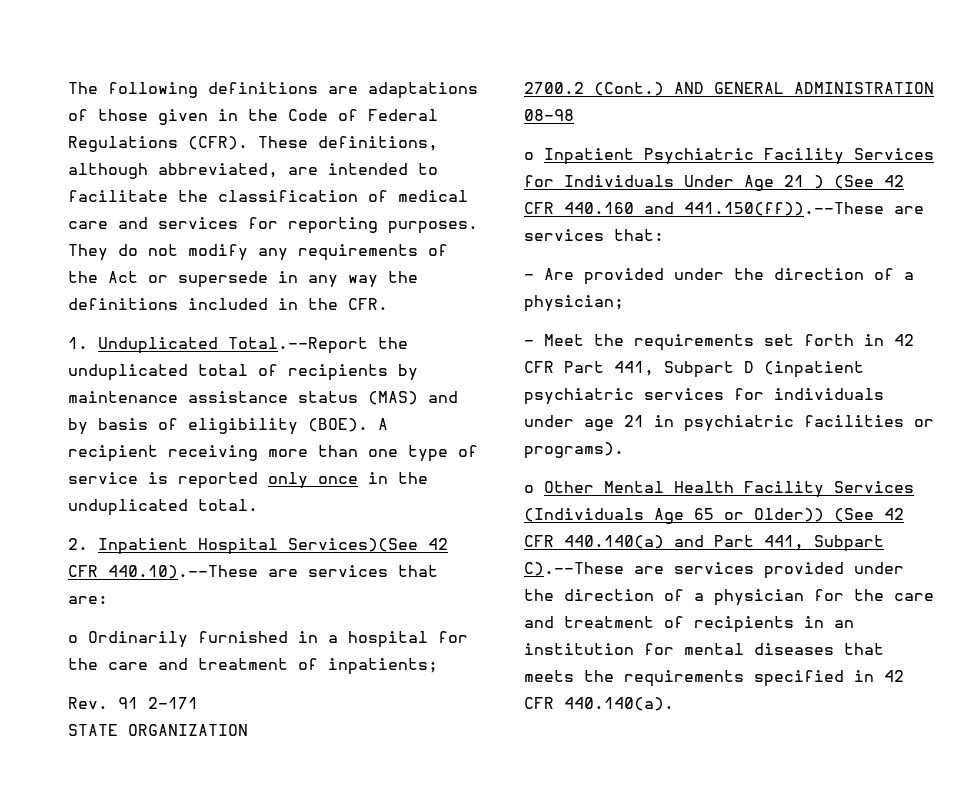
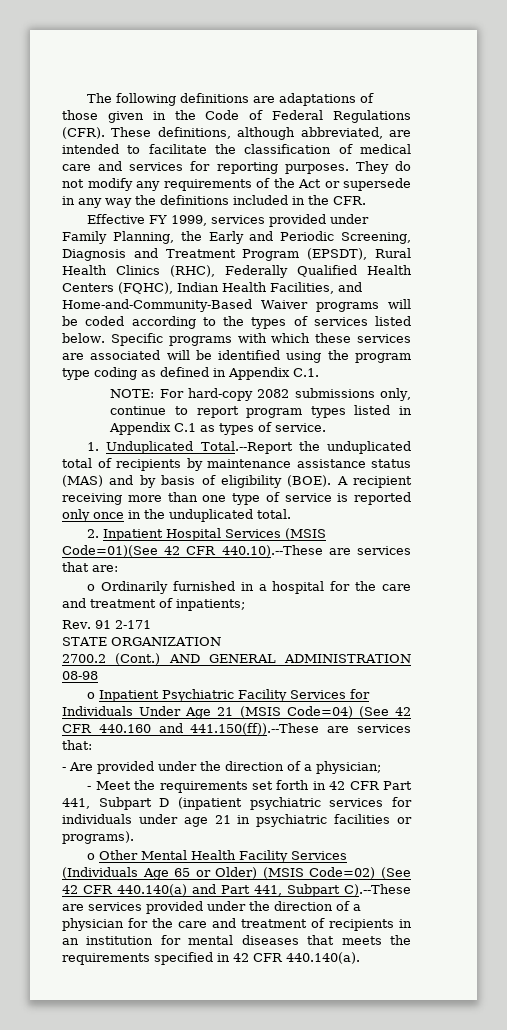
+ Effective FY 1999, services provided under Family Planning, the Early and Periodic Screening, Diagnosis and Treatment Program (EPSDT), Rural Health Clinics (RHC), Federally Qualified Health Centers (FQHC), Indian Health Facilities, and Home-and-Community-Based Waiver programs will be coded according to the types of services listed below. Specific programs with which these services are associated will be identified using the program type coding as defined in Appendix C.1.
+ NOTE: For hard-copy 2082 submissions only, continue to report program types listed in Appendix C.1 as types of service.
- 2. Inpatient Hospital Services)(See 42 CFR 440.10).--These are services that are:
+ 2. Inpatient Hospital Services (MSIS Code=01)(See 42 CFR 440.10).--These are services that are:
- o Inpatient Psychiatric Facility Services for Individuals Under Age 21 ) (See 42 CFR 440.160 and 441.150(ff)).--These are services that:
+ o Inpatient Psychiatric Facility Services for Individuals Under Age 21 (MSIS Code=04) (See 42 CFR 440.160 and 441.150(ff)).--These are services that:
- o Other Mental Health Facility Services (Individuals Age 65 or Older)) (See 42 CFR 440.140(a) and Part 441, Subpart C).--These are services provided under the direction of a physician for the care and treatment of recipients in an institution for mental diseases that meets the requirements specified in 42 CFR 440.140(a).
+ o Other Mental Health Facility Services (Individuals Age 65 or Older) (MSIS Code=02) (See 42 CFR 440.140(a) and Part 441, Subpart C).--These are services provided under the direction of a physician for the care and treatment of recipients in an institution for mental diseases that meets the requirements specified in 42 CFR 440.140(a).

